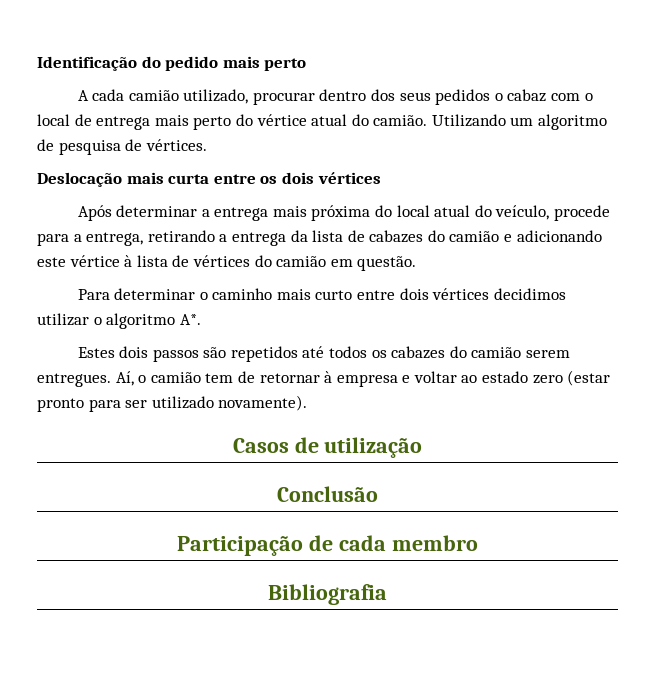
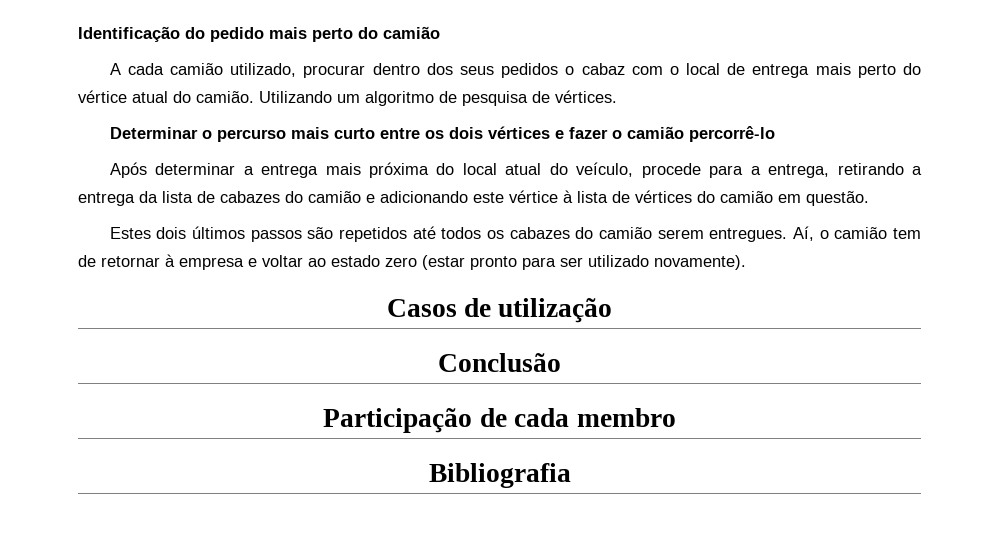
- Identificação do pedido mais perto
+ Identificação do pedido mais perto do camião
- Deslocação mais curta entre os dois vértices
+ Determinar o percurso mais curto entre os dois vértices e fazer o camião percorrê-lo
- Para determinar o caminho mais curto entre dois vértices decidimos utilizar o algoritmo A*.
- Estes dois passos são repetidos até todos os cabazes do camião serem entregues.
+ Estes dois últimos passos são repetidos até todos os cabazes do camião serem entregues.

